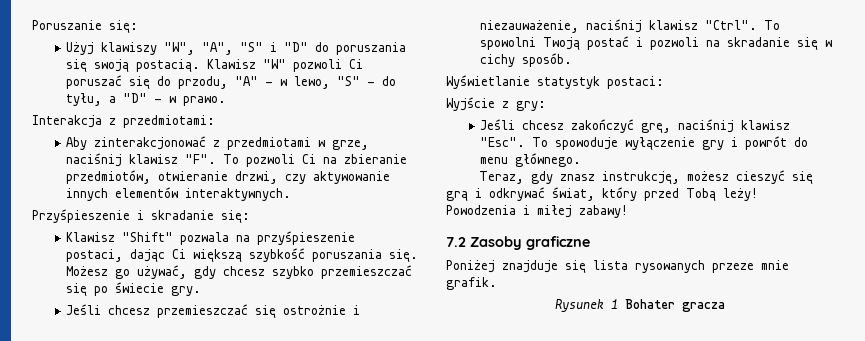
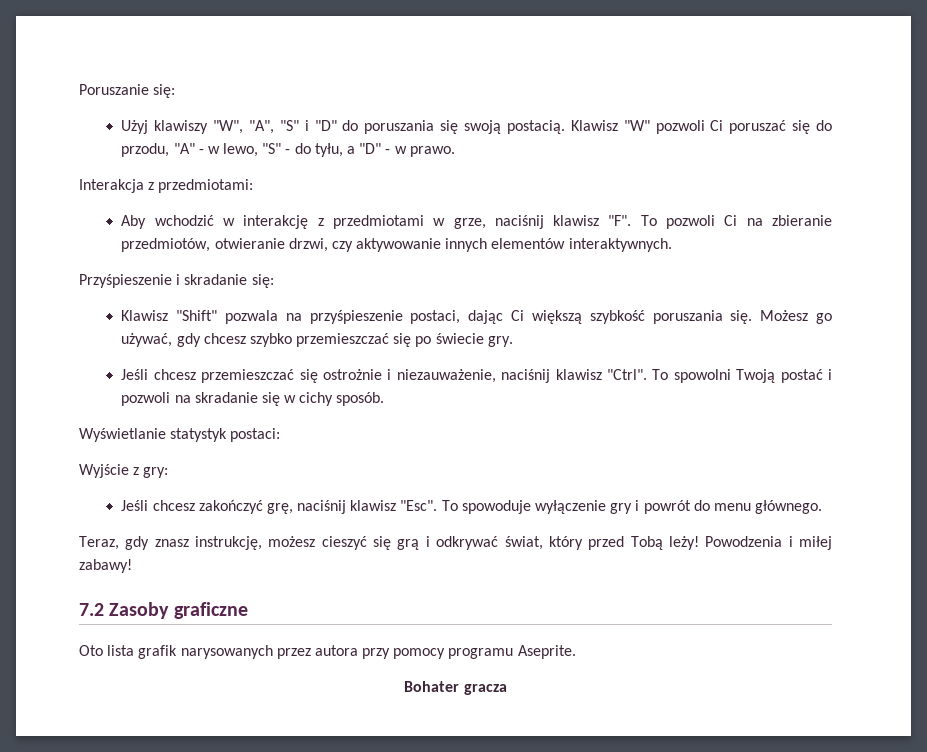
- Aby zinterakcjonować z przedmiotami w grze, naciśnij klawisz "F". To pozwoli Ci na zbieranie przedmiotów, otwieranie drzwi, czy aktywowanie innych elementów interaktywnych.
+ Aby wchodzić w interakcję z przedmiotami w grze, naciśnij klawisz "F". To pozwoli Ci na zbieranie przedmiotów, otwieranie drzwi, czy aktywowanie innych elementów interaktywnych.
- Poniżej znajduje się lista rysowanych przeze mnie grafik.
- Rysunek 1 Bohater gracza
+ Oto lista grafik narysowanych przez autora przy pomocy programu Aseprite.
+ Bohater gracza

